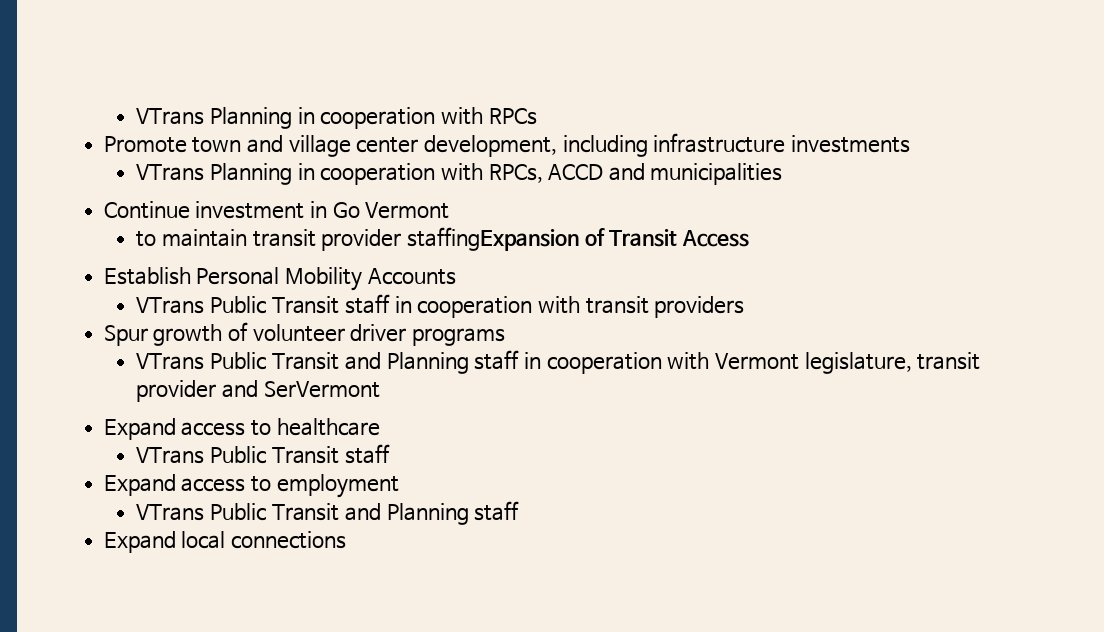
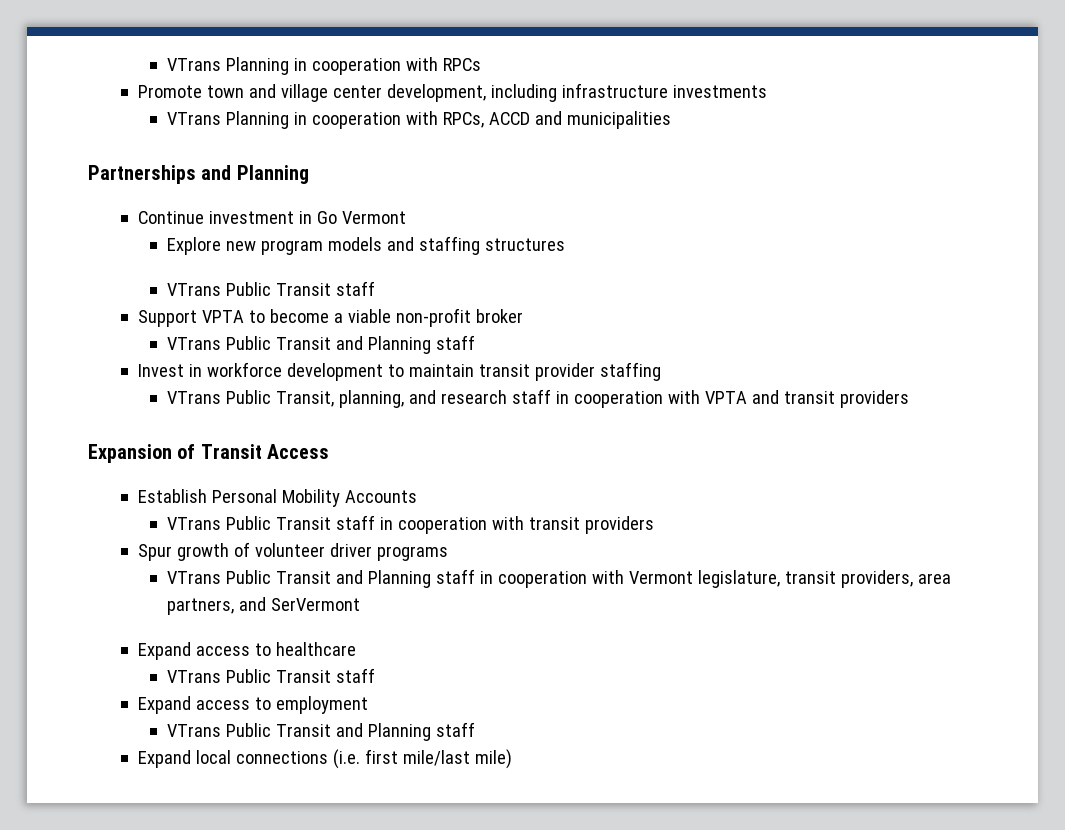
+ Partnerships and Planning
- to maintain transit provider staffingExpansion of Transit Access
+ Explore new program models and staffing structures
+ VTrans Public Transit staff
+ Support VPTA to become a viable non-profit broker
+ VTrans Public Transit and Planning staff
+ Invest in workforce development to maintain transit provider staffing
+ VTrans Public Transit, planning, and research staff in cooperation with VPTA and transit providers
+ Expansion of Transit Access
- VTrans Public Transit and Planning staff in cooperation with Vermont legislature, transit provider and SerVermont
+ VTrans Public Transit and Planning staff in cooperation with Vermont legislature, transit providers, area partners, and SerVermont
- Expand local connections
+ Expand local connections (i.e. first mile/last mile)

